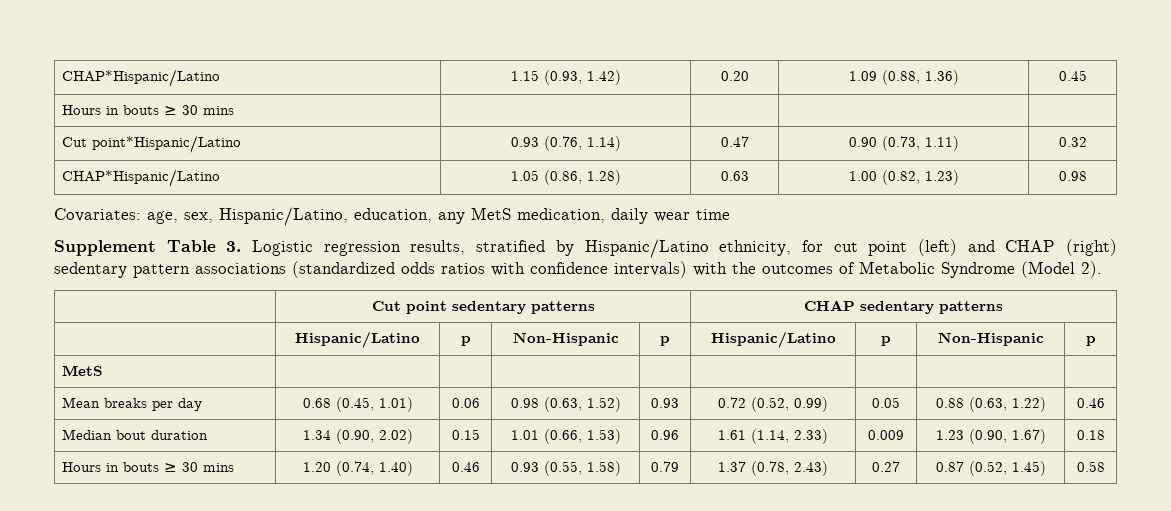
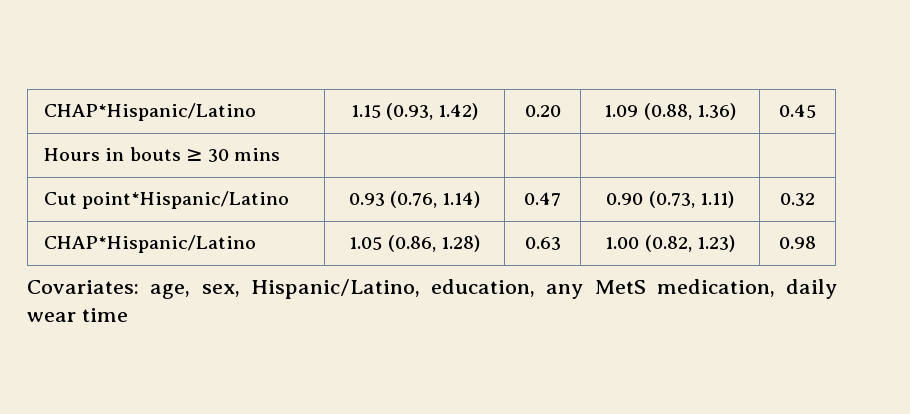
- Supplement Table 3. Logistic regression results, stratified by Hispanic/Latino ethnicity, for cut point (left) and CHAP (right) sedentary pattern associations (standardized odds ratios with confidence intervals) with the outcomes of Metabolic Syndrome (Model 2).
- | Cut point sedentary patterns | CHAP sedentary patterns
- | Hispanic/Latino | p | Non-Hispanic | p | Hispanic/Latino | p | Non-Hispanic | p
- MetS | | | | | | | |
- Mean breaks per day | 0.68 (0.45, 1.01) | 0.06 | 0.98 (0.63, 1.52) | 0.93 | 0.72 (0.52, 0.99) | 0.05 | 0.88 (0.63, 1.22) | 0.46
- Median bout duration | 1.34 (0.90, 2.02) | 0.15 | 1.01 (0.66, 1.53) | 0.96 | 1.61 (1.14, 2.33) | 0.009 | 1.23 (0.90, 1.67) | 0.18
- Hours in bouts ≥ 30 mins | 1.20 (0.74, 1.40) | 0.46 | 0.93 (0.55, 1.58) | 0.79 | 1.37 (0.78, 2.43) | 0.27 | 0.87 (0.52, 1.45) | 0.58

